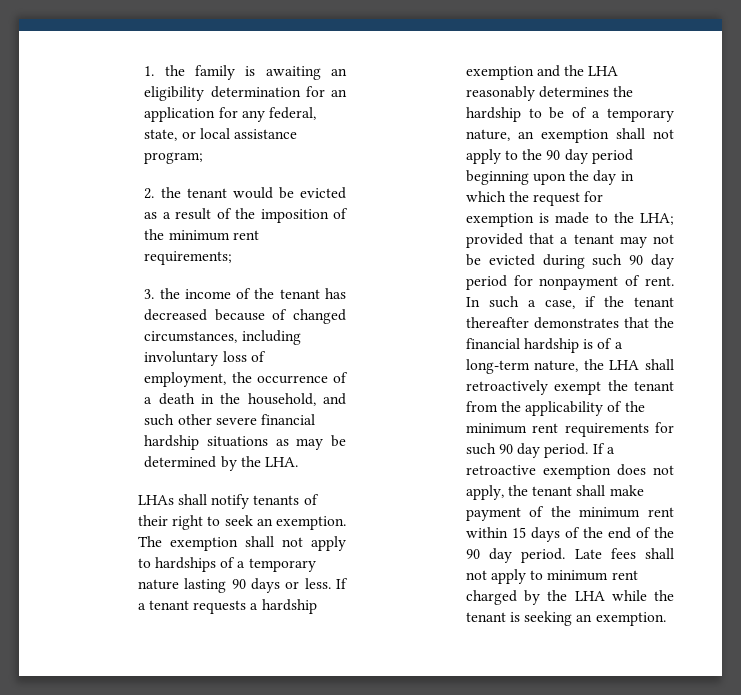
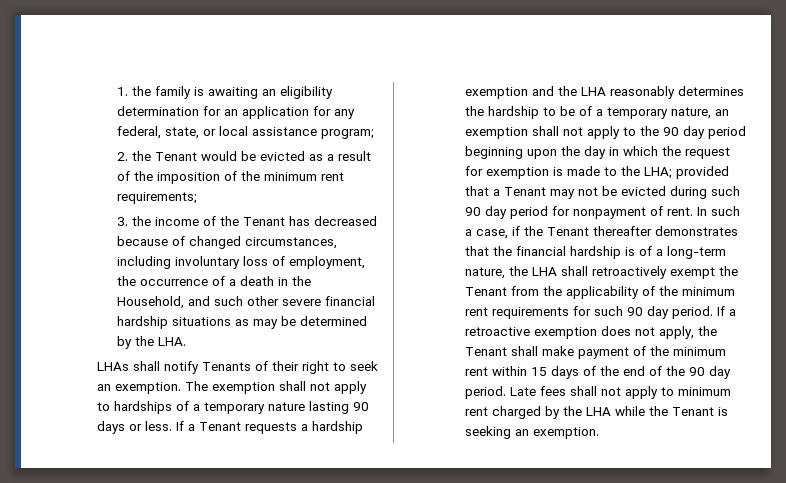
- 2. the tenant would be evicted as a result of the imposition of the minimum rent requirements;
+ 2. the Tenant would be evicted as a result of the imposition of the minimum rent requirements;
- 3. the income of the tenant has decreased because of changed circumstances, including involuntary loss of employment, the occurrence of a death in the household, and such other severe financial hardship situations as may be determined by the LHA.
+ 3. the income of the Tenant has decreased because of changed circumstances, including involuntary loss of employment, the occurrence of a death in the Household, and such other severe financial hardship situations as may be determined by the LHA.
- LHAs shall notify tenants of their right to seek an exemption.
+ LHAs shall notify Tenants of their right to seek an exemption.
- If a tenant requests a hardship exemption and the LHA reasonably determines the hardship to be of a temporary nature, an exemption shall not apply to the 90 day period beginning upon the day in which the request for exemption is made to the LHA; provided that a tenant may not be evicted during such 90 day period for nonpayment of rent.
+ If a Tenant requests a hardship exemption and the LHA reasonably determines the hardship to be of a temporary nature, an exemption shall not apply to the 90 day period beginning upon the day in which the request for exemption is made to the LHA; provided that a Tenant may not be evicted during such 90 day period for nonpayment of rent.
- In such a case, if the tenant thereafter demonstrates that the financial hardship is of a long-term nature, the LHA shall retroactively exempt the tenant from the applicability of the minimum rent requirements for such 90 day period.
+ In such a case, if the Tenant thereafter demonstrates that the financial hardship is of a long-term nature, the LHA shall retroactively exempt the Tenant from the applicability of the minimum rent requirements for such 90 day period.
- If a retroactive exemption does not apply, the tenant shall make payment of the minimum rent within 15 days of the end of the 90 day period.
+ If a retroactive exemption does not apply, the Tenant shall make payment of the minimum rent within 15 days of the end of the 90 day period.
- Late fees shall not apply to minimum rent charged by the LHA while the tenant is seeking an exemption.
+ Late fees shall not apply to minimum rent charged by the LHA while the Tenant is seeking an exemption.

